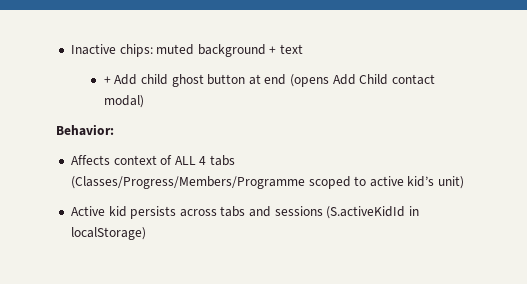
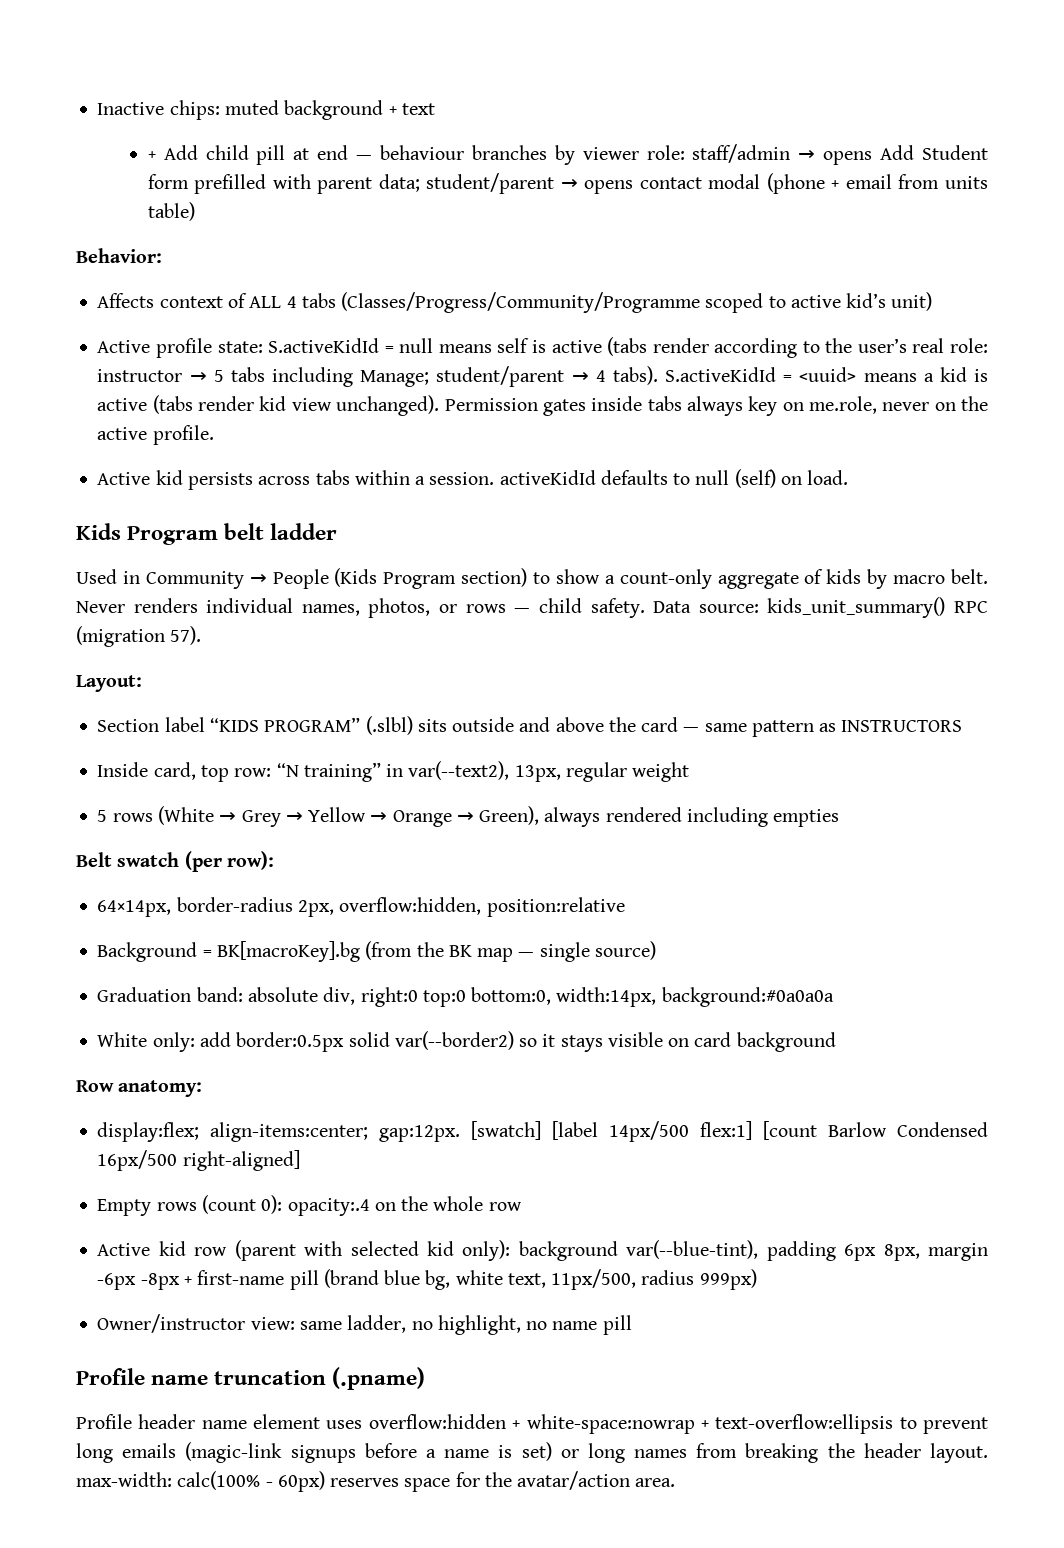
- + Add child ghost button at end (opens Add Child contact modal)
+ + Add child pill at end — behaviour branches by viewer role: staff/admin → opens Add Student form prefilled with parent data; student/parent → opens contact modal (phone + email from units table)
- Affects context of ALL 4 tabs (Classes/Progress/Members/Programme scoped to active kid’s unit)
+ Affects context of ALL 4 tabs (Classes/Progress/Community/Programme scoped to active kid’s unit)
+ Active profile state: S.activeKidId = null means self is active (tabs render according to the user’s real role: instructor → 5 tabs including Manage; student/parent → 4 tabs). S.activeKidId = <uuid> means a kid is active (tabs render kid view unchanged). Permission gates inside tabs always key on me.role, never on the active profile.
- Active kid persists across tabs and sessions (S.activeKidId in localStorage)
+ Active kid persists across tabs within a session. activeKidId defaults to null (self) on load.
+ Kids Program belt ladder
+ Used in Community → People (Kids Program section) to show a count-only aggregate of kids by macro belt. Never renders individual names, photos, or rows — child safety. Data source: kids_unit_summary() RPC (migration 57).
+ Layout:
+ Section label “KIDS PROGRAM” (.slbl) sits outside and above the card — same pattern as INSTRUCTORS
+ Inside card, top row: “N training” in var(--text2), 13px, regular weight
+ 5 rows (White → Grey → Yellow → Orange → Green), always rendered including empties
+ Belt swatch (per row):
+ 64×14px, border-radius 2px, overflow:hidden, position:relative
+ Background = BK[macroKey].bg (from the BK map — single source)
+ Graduation band: absolute div, right:0 top:0 bottom:0, width:14px, background:#0a0a0a
+ White only: add border:0.5px solid var(--border2) so it stays visible on card background
+ Row anatomy:
+ display:flex; align-items:center; gap:12px. [swatch] [label 14px/500 flex:1] [count Barlow Condensed 16px/500 right-aligned]
+ Empty rows (count 0): opacity:.4 on the whole row
+ Active kid row (parent with selected kid only): background var(--blue-tint), padding 6px 8px, margin -6px -8px + first-name pill (brand blue bg, white text, 11px/500, radius 999px)
+ Owner/instructor view: same ladder, no highlight, no name pill
+ Profile name truncation (.pname)
+ Profile header name element uses overflow:hidden + white-space:nowrap + text-overflow:ellipsis to prevent long emails (magic-link signups before a name is set) or long names from breaking the header layout. max-width: calc(100% - 60px) reserves space for the avatar/action area.

